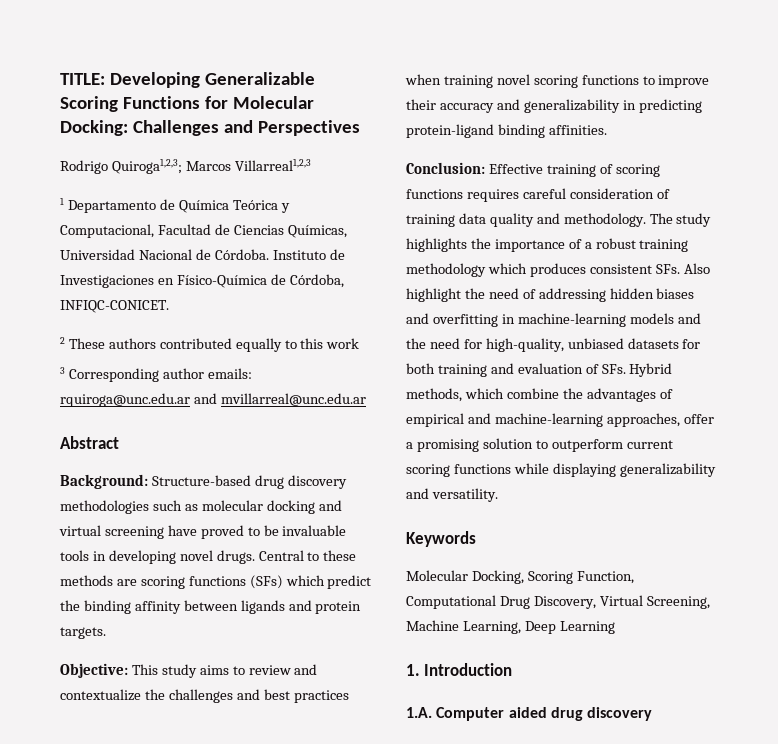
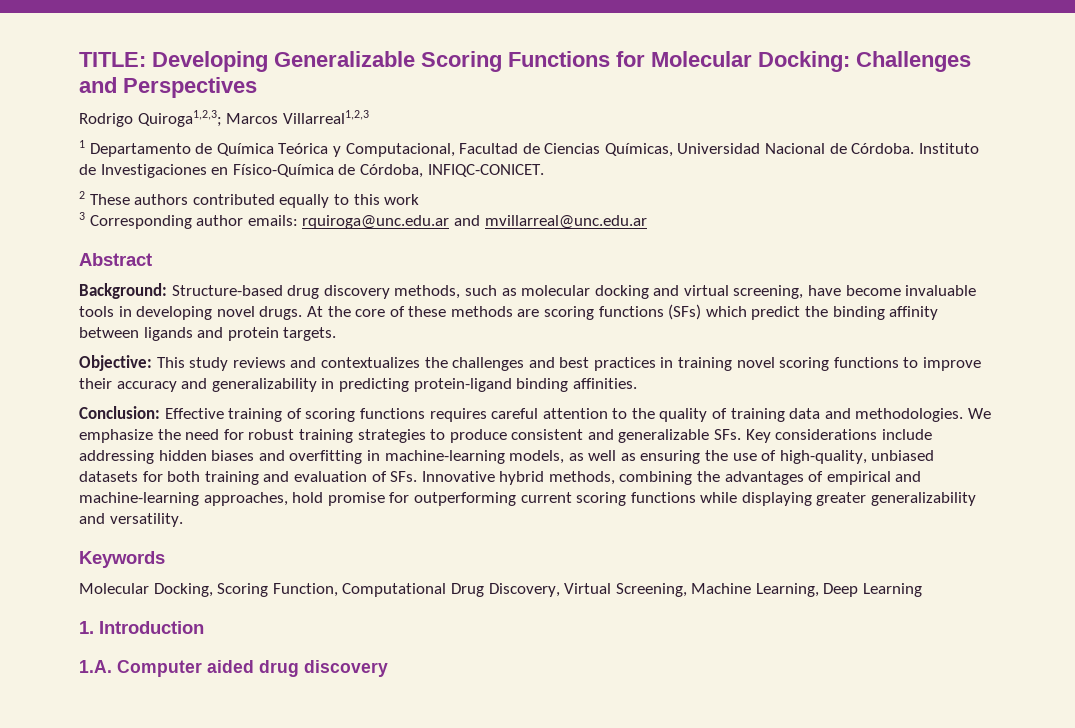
- Background: Structure-based drug discovery methodologies such as molecular docking and virtual screening have proved to be invaluable tools in developing novel drugs.
+ Background: Structure-based drug discovery methods, such as molecular docking and virtual screening, have become invaluable tools in developing novel drugs.
- Central to these methods are scoring functions (SFs) which predict the binding affinity between ligands and protein targets.
+ At the core of these methods are scoring functions (SFs) which predict the binding affinity between ligands and protein targets.
- Objective: This study aims to review and contextualize the challenges and best practices when training novel scoring functions to improve their accuracy and generalizability in predicting protein-ligand binding affinities.
+ Objective: This study reviews and contextualizes the challenges and best practices in training novel scoring functions to improve their accuracy and generalizability in predicting protein-ligand binding affinities.
- Conclusion: Effective training of scoring functions requires careful consideration of training data quality and methodology. The study highlights the importance of a robust training methodology which produces consistent SFs. Also highlight the need of addressing hidden biases and overfitting in machine-learning models and the need for high-quality, unbiased datasets for both training and evaluation of SFs. Hybrid methods, which combine the advantages of empirical and machine-learning approaches, offer a promising solution to outperform current scoring functions while displaying generalizability and versatility.
+ Conclusion: Effective training of scoring functions requires careful attention to the quality of training data and methodologies. We emphasize the need for robust training strategies to produce consistent and generalizable SFs. Key considerations include addressing hidden biases and overfitting in machine-learning models, as well as ensuring the use of high-quality, unbiased datasets for both training and evaluation of SFs. Innovative hybrid methods, combining the advantages of empirical and machine-learning approaches, hold promise for outperforming current scoring functions while displaying greater generalizability and versatility.

